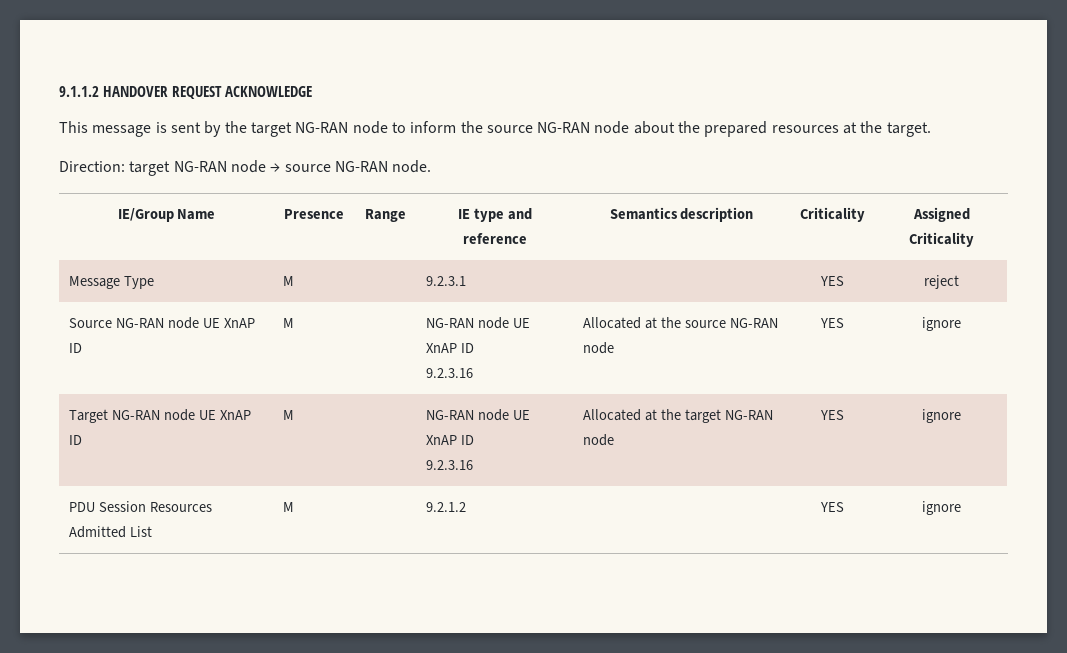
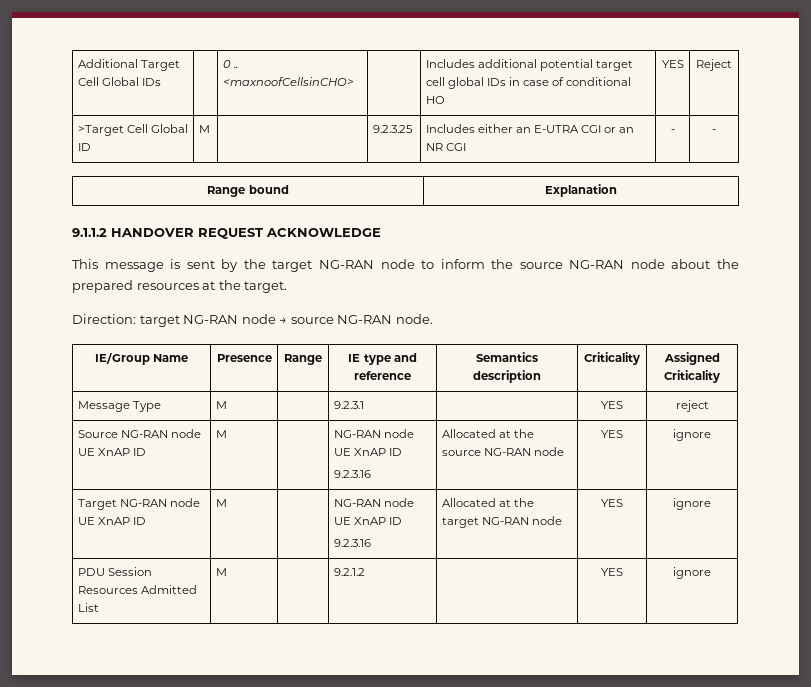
+ Additional Target Cell Global IDs | | 0 .. <maxnoofCellsinCHO> | | Includes additional potential target cell global IDs in case of conditional HO | YES | Reject
+ >Target Cell Global ID | M | | 9.2.3.25 | Includes either an E-UTRA CGI or an NR CGI | - | -
+ Range bound | Explanation

